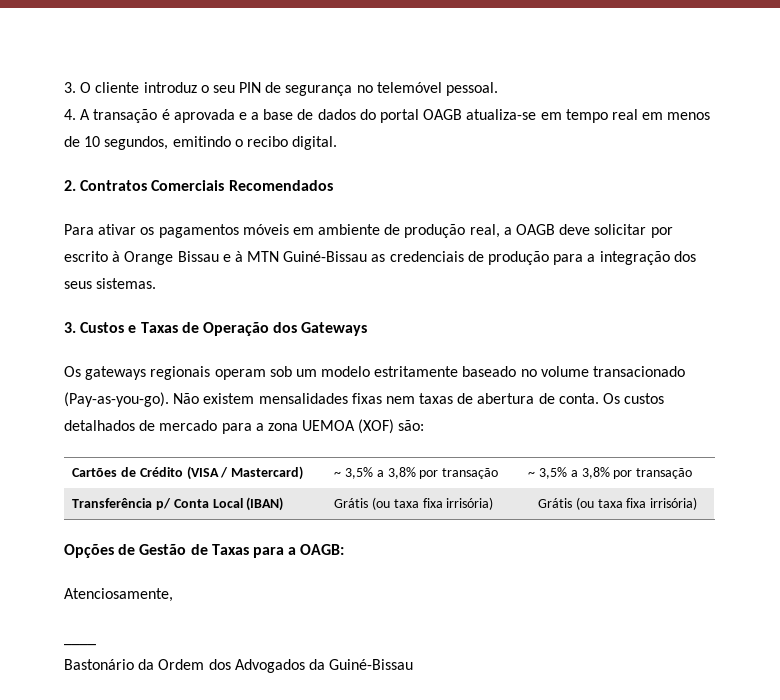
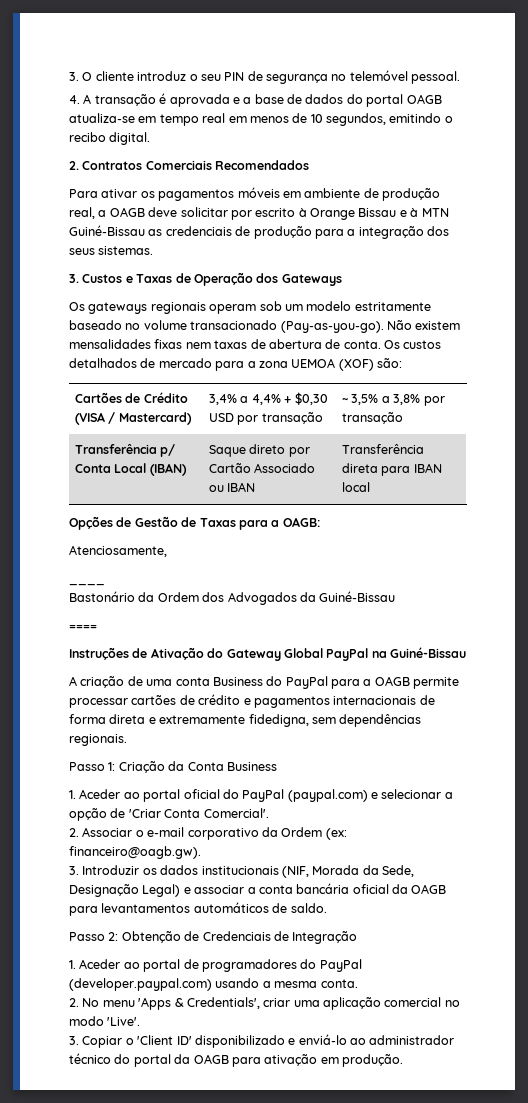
- Cartões de Crédito (VISA / Mastercard) | ~ 3,5% a 3,8% por transação | ~ 3,5% a 3,8% por transação
+ Cartões de Crédito (VISA / Mastercard) | 3,4% a 4,4% + $0,30 USD por transação | ~ 3,5% a 3,8% por transação
- Transferência p/ Conta Local (IBAN) | Grátis (ou taxa fixa irrisória) | Grátis (ou taxa fixa irrisória)
+ Transferência p/ Conta Local (IBAN) | Saque direto por Cartão Associado ou IBAN | Transferência direta para IBAN local
+ ====
+ Instruções de Ativação do Gateway Global PayPal na Guiné-Bissau
+ A criação de uma conta Business do PayPal para a OAGB permite processar cartões de crédito e pagamentos internacionais de forma direta e extremamente fidedigna, sem dependências regionais.
+ Passo 1: Criação da Conta Business
+ 1. Aceder ao portal oficial do PayPal (paypal.com) e selecionar a opção de 'Criar Conta Comercial'.
+ 2. Associar o e-mail corporativo da Ordem (ex: financeiro@oagb.gw).
+ 3. Introduzir os dados institucionais (NIF, Morada da Sede, Designação Legal) e associar a conta bancária oficial da OAGB para levantamentos automáticos de saldo.
+ Passo 2: Obtenção de Credenciais de Integração
+ 1. Aceder ao portal de programadores do PayPal (developer.paypal.com) usando a mesma conta.
+ 2. No menu 'Apps & Credentials', criar uma aplicação comercial no modo 'Live'.
+ 3. Copiar o 'Client ID' disponibilizado e enviá-lo ao administrador técnico do portal da OAGB para ativação em produção.

